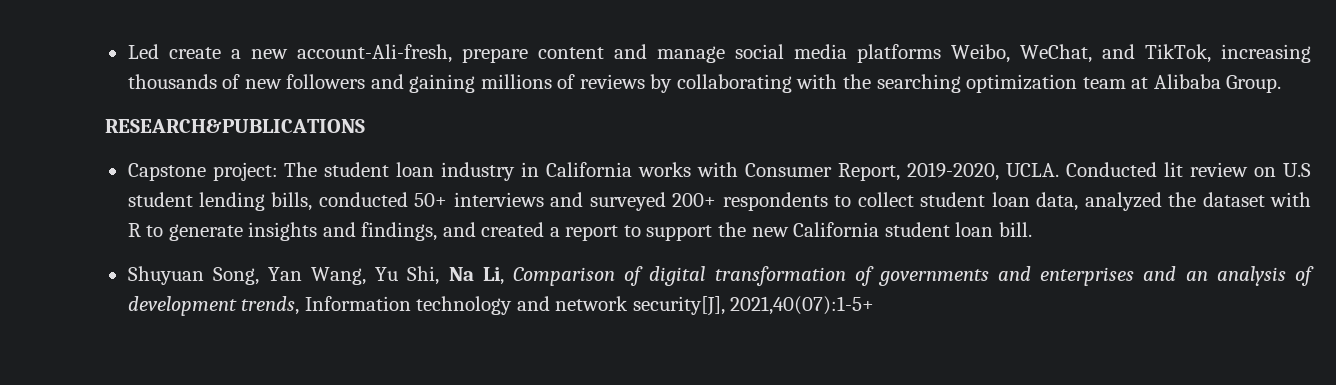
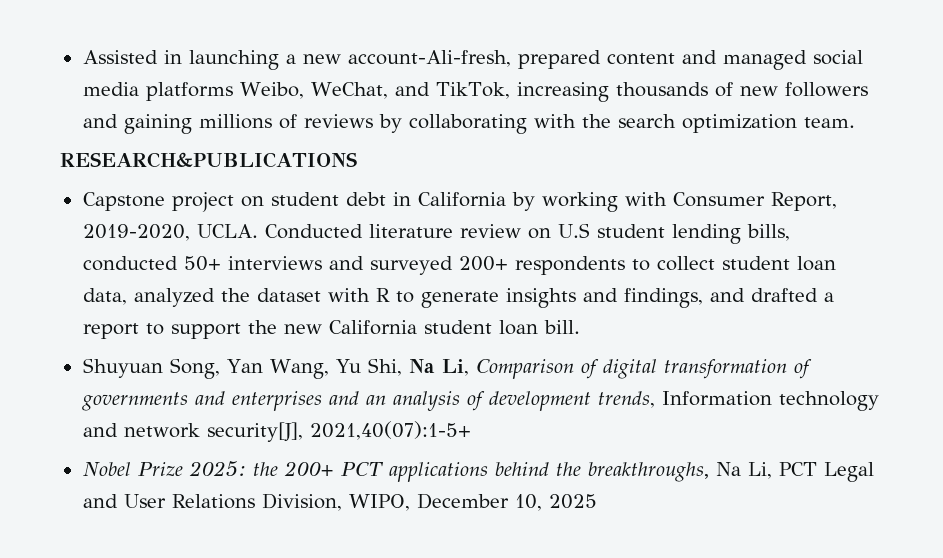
- Led create a new account-Ali-fresh, prepare content and manage social media platforms Weibo, WeChat, and TikTok, increasing thousands of new followers and gaining millions of reviews by collaborating with the searching optimization team at Alibaba Group.
+ Assisted in launching a new account-Ali-fresh, prepared content and managed social media platforms Weibo, WeChat, and TikTok, increasing thousands of new followers and gaining millions of reviews by collaborating with the search optimization team.
  RESEARCH&PUBLICATIONS
- Capstone project: The student loan industry in California works with Consumer Report, 2019-2020, UCLA.
+ Capstone project on student debt in California by working with Consumer Report, 2019-2020, UCLA.
- Conducted lit review on U.S student lending bills, conducted 50+ interviews and surveyed 200+ respondents to collect student loan data, analyzed the dataset with R to generate insights and findings, and created a report to support the new California student loan bill.
+ Conducted literature review on U.S student lending bills, conducted 50+ interviews and surveyed 200+ respondents to collect student loan data, analyzed the dataset with R to generate insights and findings, and drafted a report to support the new California student loan bill.
+ Nobel Prize 2025: the 200+ PCT applications behind the breakthroughs, Na Li, PCT Legal and User Relations Division, WIPO, December 10, 2025

